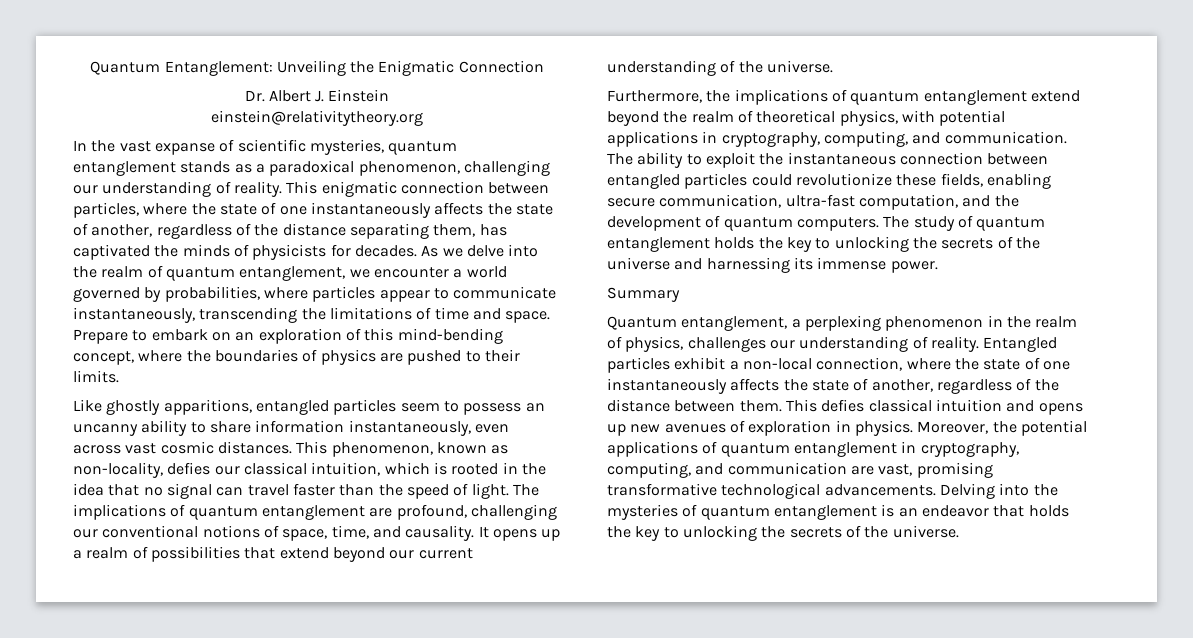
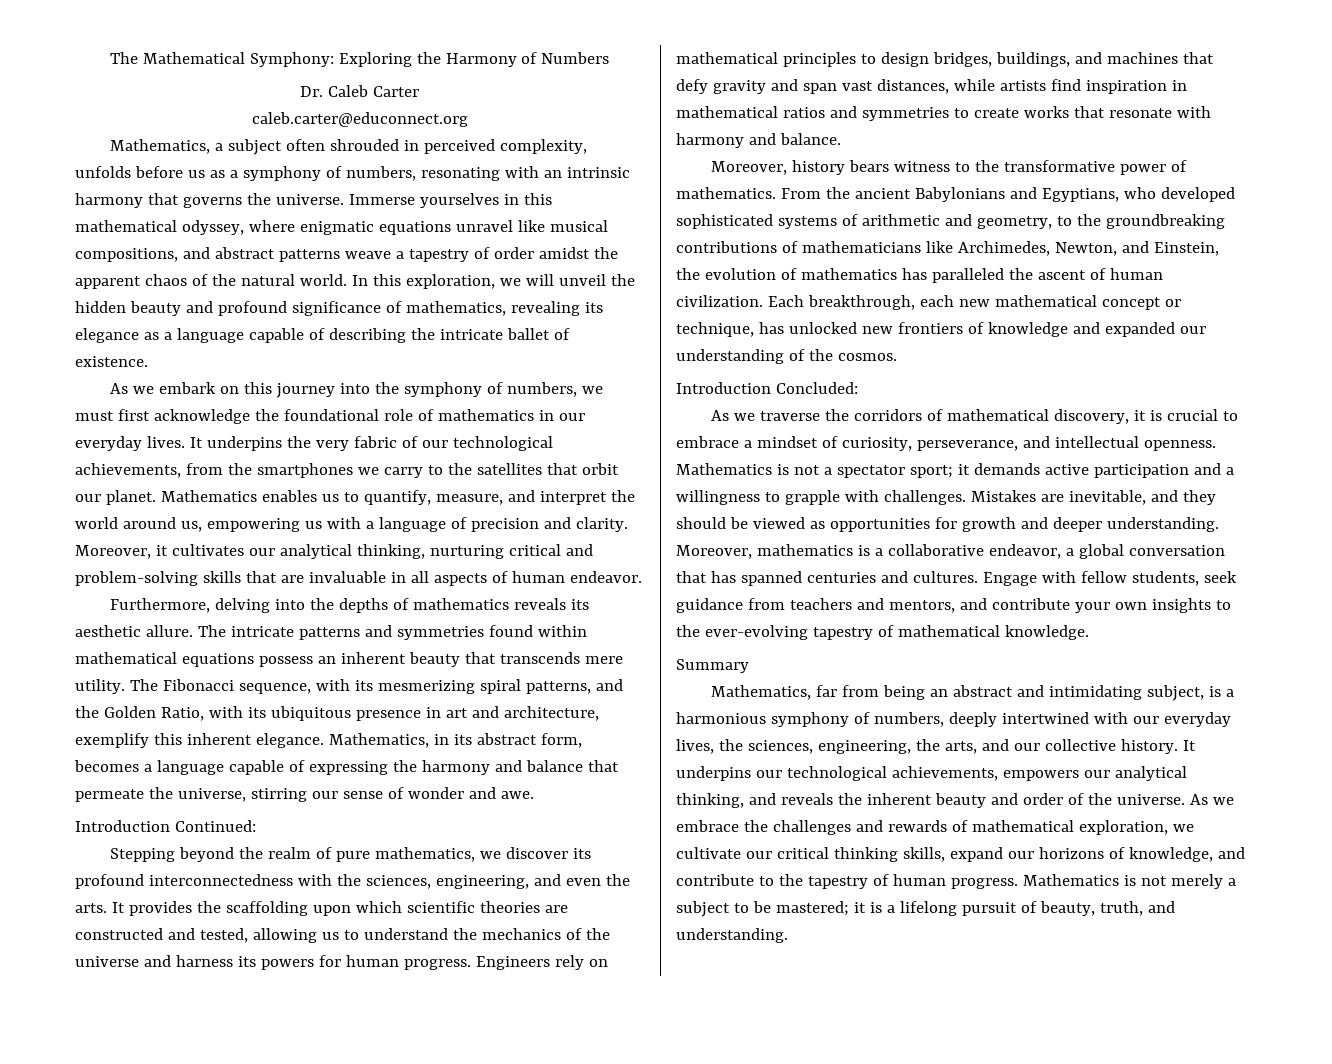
- Quantum Entanglement: Unveiling the Enigmatic Connection
- Dr. Albert J. Einstein
- einstein@relativitytheory.org
- In the vast expanse of scientific mysteries, quantum entanglement stands as a paradoxical phenomenon, challenging our understanding of reality. This enigmatic connection between particles, where the state of one instantaneously affects the state of another, regardless of the distance separating them, has captivated the minds of physicists for decades. As we delve into the realm of quantum entanglement, we encounter a world governed by probabilities, where particles appear to communicate instantaneously, transcending the limitations of time and space. Prepare to embark on an exploration of this mind-bending concept, where the boundaries of physics are pushed to their limits.
- Like ghostly apparitions, entangled particles seem to possess an uncanny ability to share information instantaneously, even across vast cosmic distances. This phenomenon, known as non-locality, defies our classical intuition, which is rooted in the idea that no signal can travel faster than the speed of light. The implications of quantum entanglement are profound, challenging our conventional notions of space, time, and causality. It opens up a realm of possibilities that extend beyond our current understanding of the universe.
- Furthermore, the implications of quantum entanglement extend beyond the realm of theoretical physics, with potential applications in cryptography, computing, and communication. The ability to exploit the instantaneous connection between entangled particles could revolutionize these fields, enabling secure communication, ultra-fast computation, and the development of quantum computers. The study of quantum entanglement holds the key to unlocking the secrets of the universe and harnessing its immense power.
+ The Mathematical Symphony: Exploring the Harmony of Numbers
+ Dr. Caleb Carter
+ caleb.carter@educonnect.org
+ Mathematics, a subject often shrouded in perceived complexity, unfolds before us as a symphony of numbers, resonating with an intrinsic harmony that governs the universe. Immerse yourselves in this mathematical odyssey, where enigmatic equations unravel like musical compositions, and abstract patterns weave a tapestry of order amidst the apparent chaos of the natural world. In this exploration, we will unveil the hidden beauty and profound significance of mathematics, revealing its elegance as a language capable of describing the intricate ballet of existence.
+ As we embark on this journey into the symphony of numbers, we must first acknowledge the foundational role of mathematics in our everyday lives. It underpins the very fabric of our technological achievements, from the smartphones we carry to the satellites that orbit our planet. Mathematics enables us to quantify, measure, and interpret the world around us, empowering us with a language of precision and clarity. Moreover, it cultivates our analytical thinking, nurturing critical and problem-solving skills that are invaluable in all aspects of human endeavor.
+ Furthermore, delving into the depths of mathematics reveals its aesthetic allure. The intricate patterns and symmetries found within mathematical equations possess an inherent beauty that transcends mere utility. The Fibonacci sequence, with its mesmerizing spiral patterns, and the Golden Ratio, with its ubiquitous presence in art and architecture, exemplify this inherent elegance. Mathematics, in its abstract form, becomes a language capable of expressing the harmony and balance that permeate the universe, stirring our sense of wonder and awe.
+ Introduction Continued:
+ Stepping beyond the realm of pure mathematics, we discover its profound interconnectedness with the sciences, engineering, and even the arts. It provides the scaffolding upon which scientific theories are constructed and tested, allowing us to understand the mechanics of the universe and harness its powers for human progress. Engineers rely on mathematical principles to design bridges, buildings, and machines that defy gravity and span vast distances, while artists find inspiration in mathematical ratios and symmetries to create works that resonate with harmony and balance.
+ Moreover, history bears witness to the transformative power of mathematics. From the ancient Babylonians and Egyptians, who developed sophisticated systems of arithmetic and geometry, to the groundbreaking contributions of mathematicians like Archimedes, Newton, and Einstein, the evolution of mathematics has paralleled the ascent of human civilization. Each breakthrough, each new mathematical concept or technique, has unlocked new frontiers of knowledge and expanded our understanding of the cosmos.
+ Introduction Concluded:
+ As we traverse the corridors of mathematical discovery, it is crucial to embrace a mindset of curiosity, perseverance, and intellectual openness. Mathematics is not a spectator sport; it demands active participation and a willingness to grapple with challenges. Mistakes are inevitable, and they should be viewed as opportunities for growth and deeper understanding. Moreover, mathematics is a collaborative endeavor, a global conversation that has spanned centuries and cultures. Engage with fellow students, seek guidance from teachers and mentors, and contribute your own insights to the ever-evolving tapestry of mathematical knowledge.
  Summary
- Quantum entanglement, a perplexing phenomenon in the realm of physics, challenges our understanding of reality. Entangled particles exhibit a non-local connection, where the state of one instantaneously affects the state of another, regardless of the distance between them. This defies classical intuition and opens up new avenues of exploration in physics. Moreover, the potential applications of quantum entanglement in cryptography, computing, and communication are vast, promising transformative technological advancements. Delving into the mysteries of quantum entanglement is an endeavor that holds the key to unlocking the secrets of the universe.
+ Mathematics, far from being an abstract and intimidating subject, is a harmonious symphony of numbers, deeply intertwined with our everyday lives, the sciences, engineering, the arts, and our collective history. It underpins our technological achievements, empowers our analytical thinking, and reveals the inherent beauty and order of the universe. As we embrace the challenges and rewards of mathematical exploration, we cultivate our critical thinking skills, expand our horizons of knowledge, and contribute to the tapestry of human progress. Mathematics is not merely a subject to be mastered; it is a lifelong pursuit of beauty, truth, and understanding.

